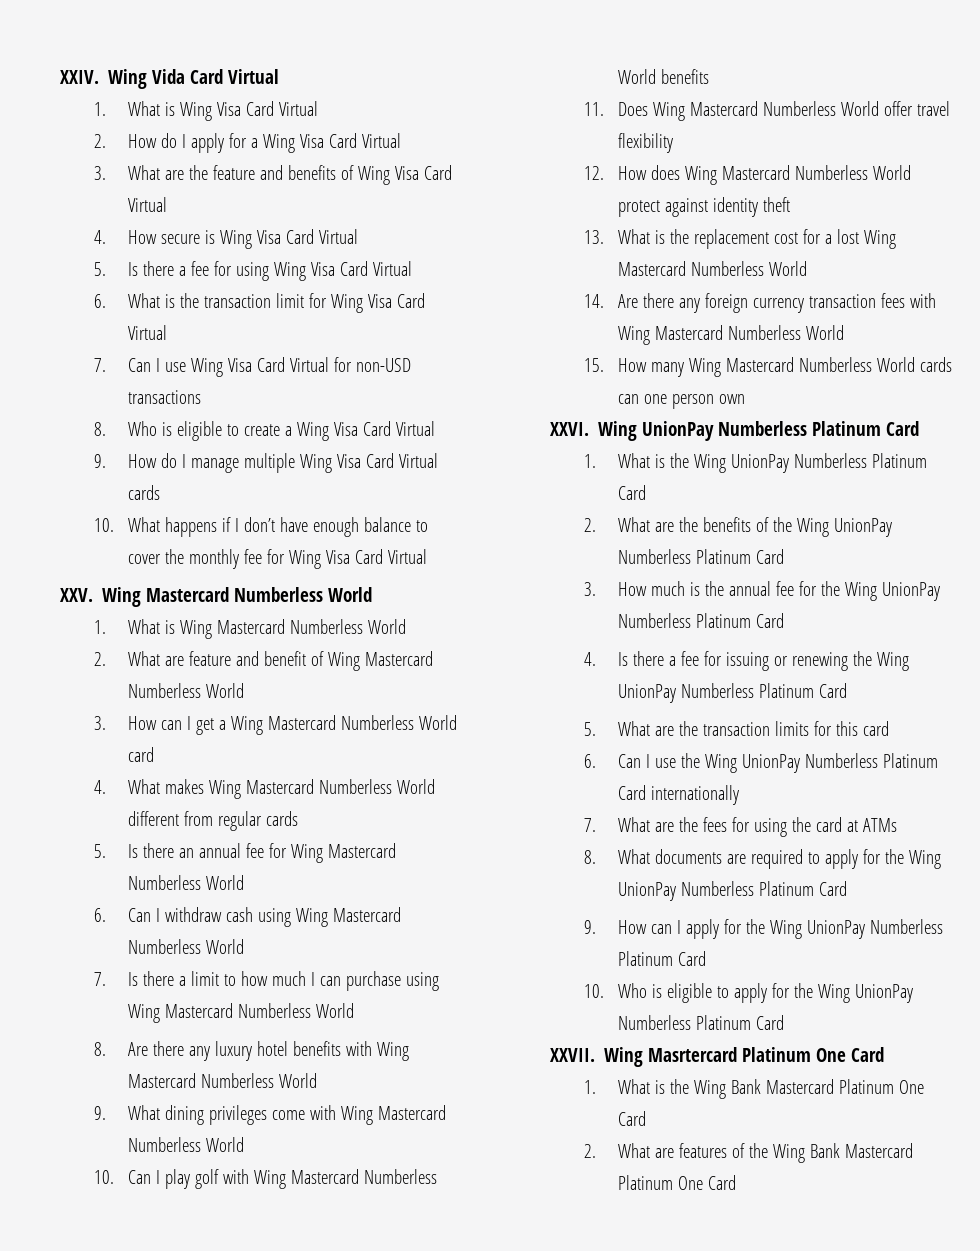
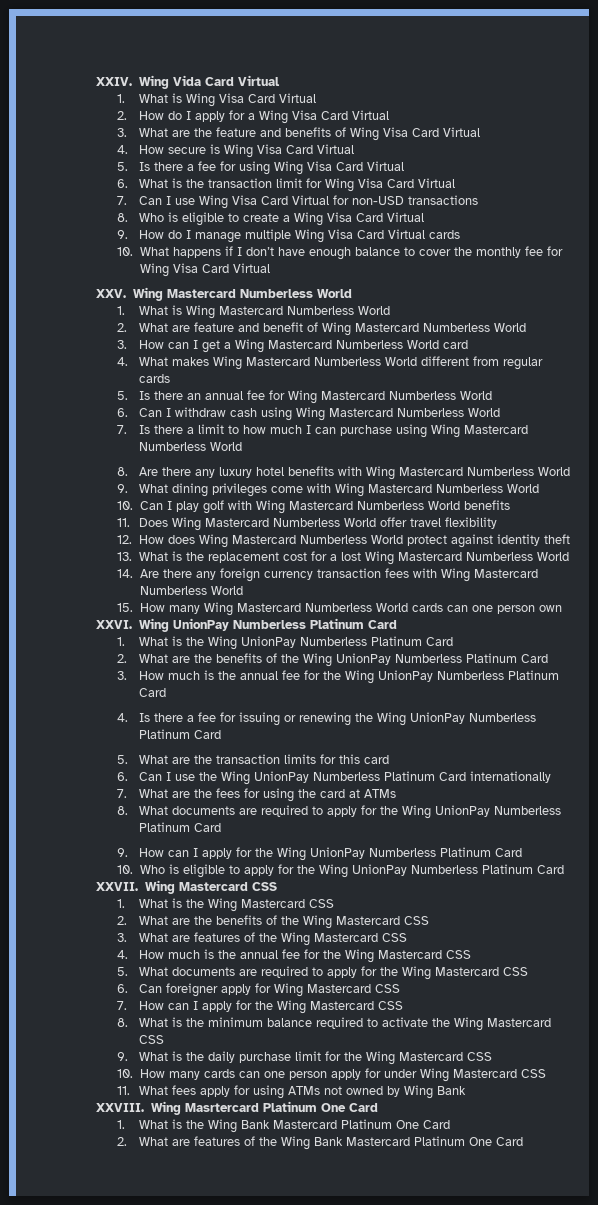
- XXVII. Wing Masrtercard Platinum One Card
+ XXVII. Wing Mastercard CSS
+ 1. What is the Wing Mastercard CSS
+ 2. What are the benefits of the Wing Mastercard CSS
+ 3. What are features of the Wing Mastercard CSS
+ 4. How much is the annual fee for the Wing Mastercard CSS
+ 5. What documents are required to apply for the Wing Mastercard CSS
+ 6. Can foreigner apply for Wing Mastercard CSS
+ 7. How can I apply for the Wing Mastercard CSS
+ 8. What is the minimum balance required to activate the Wing Mastercard CSS
+ 9. What is the daily purchase limit for the Wing Mastercard CSS
+ 10. How many cards can one person apply for under Wing Mastercard CSS
+ 11. What fees apply for using ATMs not owned by Wing Bank
+ XXVIII. Wing Masrtercard Platinum One Card

